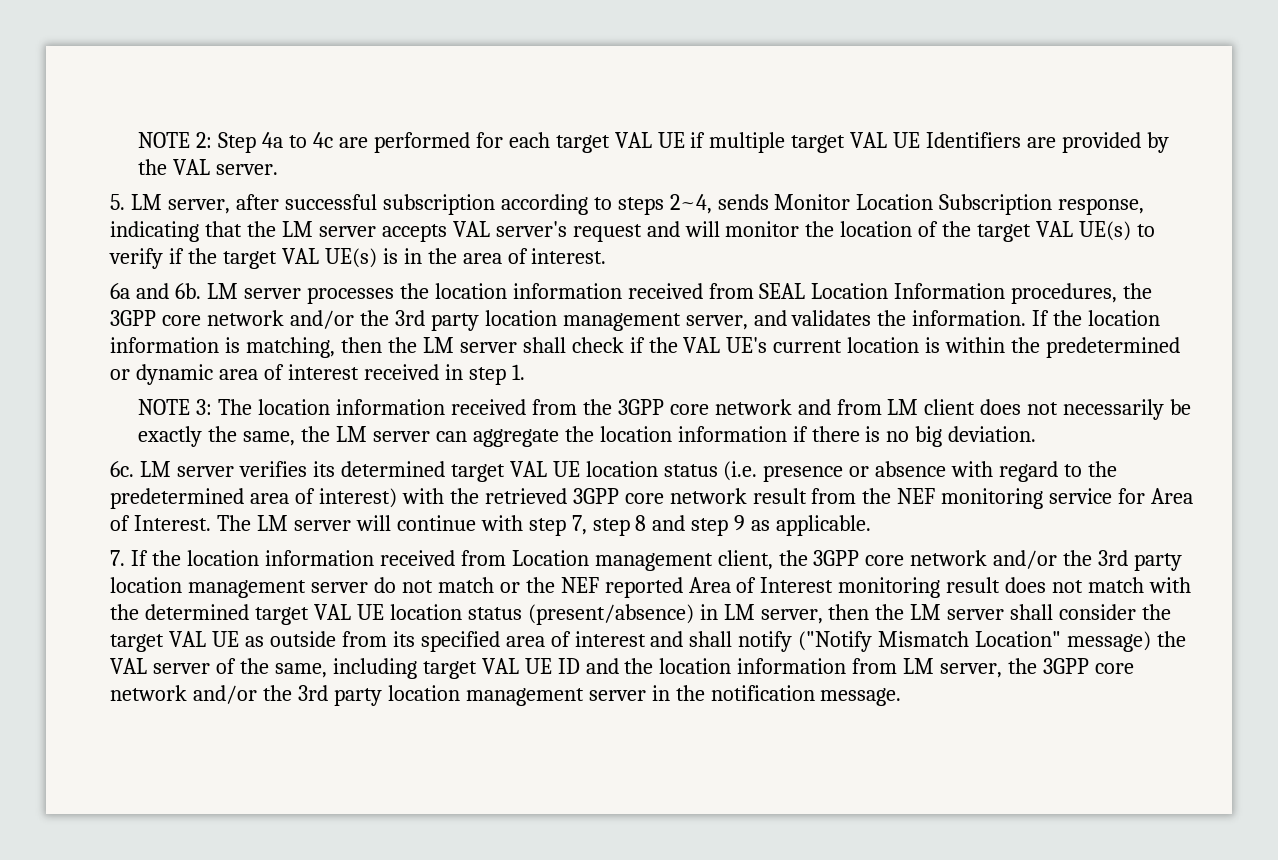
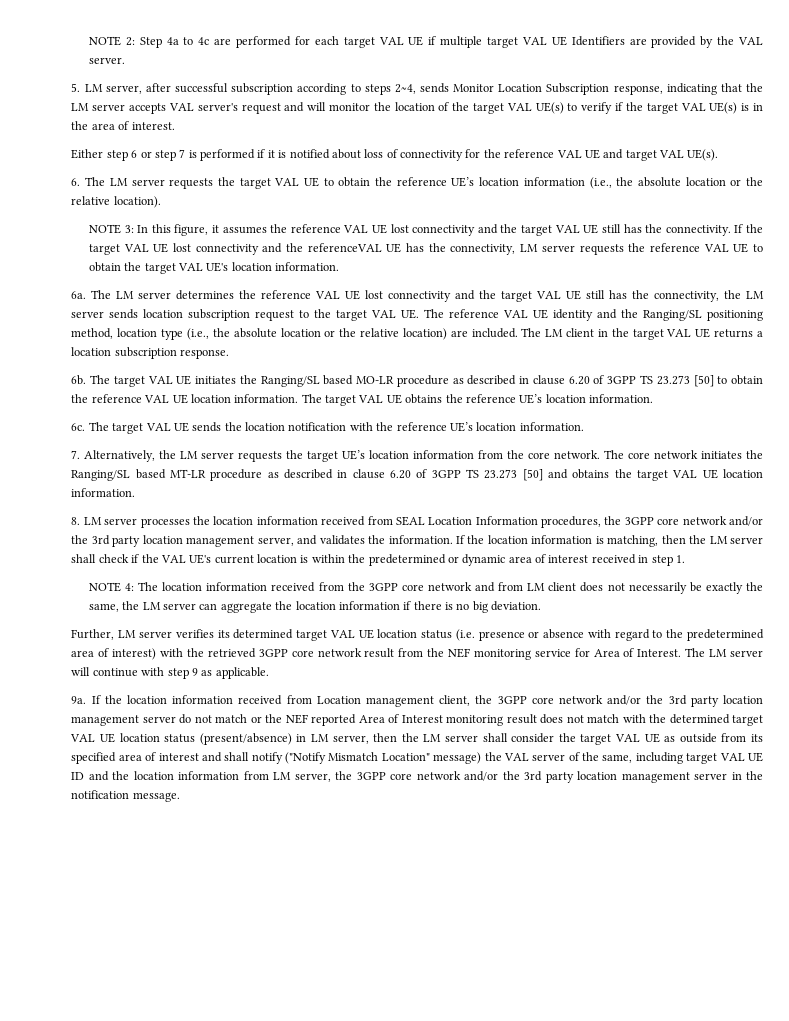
- 6a and 6b. LM server processes the location information received from SEAL Location Information procedures, the 3GPP core network and/or the 3rd party location management server, and validates the information.
+ Either step 6 or step 7 is performed if it is notified about loss of connectivity for the reference VAL UE and target VAL UE(s).
+ 6. The LM server requests the target VAL UE to obtain the reference UE’s location information (i.e., the absolute location or the relative location).
+ NOTE 3: In this figure, it assumes the reference VAL UE lost connectivity and the target VAL UE still has the connectivity. If the target VAL UE lost connectivity and the referenceVAL UE has the connectivity, LM server requests the reference VAL UE to obtain the target VAL UE's location information.
+ 6a. The LM server determines the reference VAL UE lost connectivity and the target VAL UE still has the connectivity, the LM server sends location subscription request to the target VAL UE. The reference VAL UE identity and the Ranging/SL positioning method, location type (i.e., the absolute location or the relative location) are included. The LM client in the target VAL UE returns a location subscription response.
+ 6b. The target VAL UE initiates the Ranging/SL based MO-LR procedure as described in clause 6.20 of 3GPP TS 23.273 [50] to obtain the reference VAL UE location information. The target VAL UE obtains the reference UE’s location information.
+ 6c. The target VAL UE sends the location notification with the reference UE’s location information.
+ 7. Alternatively, the LM server requests the target UE’s location information from the core network. The core network initiates the Ranging/SL based MT-LR procedure as described in clause 6.20 of 3GPP TS 23.273 [50] and obtains the target VAL UE location information.
+ 8. LM server processes the location information received from SEAL Location Information procedures, the 3GPP core network and/or the 3rd party location management server, and validates the information.
- NOTE 3: The location information received from the 3GPP core network and from LM client does not necessarily be exactly the same, the LM server can aggregate the location information if there is no big deviation.
+ NOTE 4: The location information received from the 3GPP core network and from LM client does not necessarily be exactly the same, the LM server can aggregate the location information if there is no big deviation.
- 6c. LM server verifies its determined target VAL UE location status (i.e. presence or absence with regard to the predetermined area of interest) with the retrieved 3GPP core network result from the NEF monitoring service for Area of Interest.
+ Further, LM server verifies its determined target VAL UE location status (i.e. presence or absence with regard to the predetermined area of interest) with the retrieved 3GPP core network result from the NEF monitoring service for Area of Interest.
- The LM server will continue with step 7, step 8 and step 9 as applicable.
+ The LM server will continue with step 9 as applicable.
- 7. If the location information received from Location management client, the 3GPP core network and/or the 3rd party location management server do not match or the NEF reported Area of Interest monitoring result does not match with the determined target VAL UE location status (present/absence) in LM server, then the LM server shall consider the target VAL UE as outside from its specified area of interest and shall notify ("Notify Mismatch Location" message) the VAL server of the same, including target VAL UE ID and the location information from LM server, the 3GPP core network and/or the 3rd party location management server in the notification message.
+ 9a. If the location information received from Location management client, the 3GPP core network and/or the 3rd party location management server do not match or the NEF reported Area of Interest monitoring result does not match with the determined target VAL UE location status (present/absence) in LM server, then the LM server shall consider the target VAL UE as outside from its specified area of interest and shall notify ("Notify Mismatch Location" message) the VAL server of the same, including target VAL UE ID and the location information from LM server, the 3GPP core network and/or the 3rd party location management server in the notification message.

